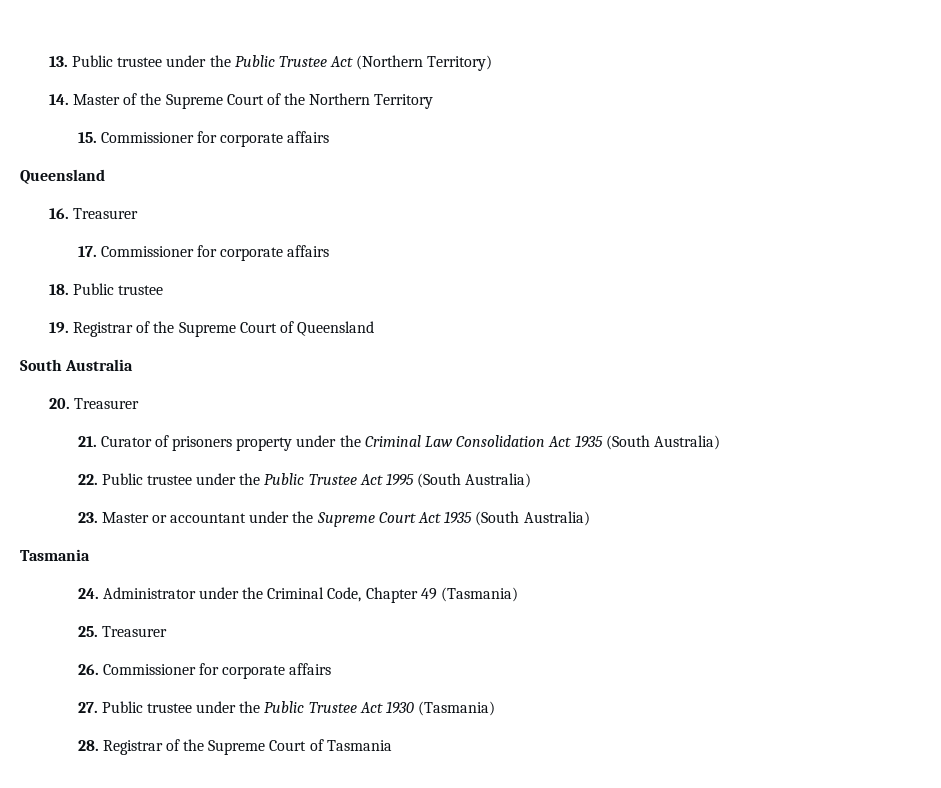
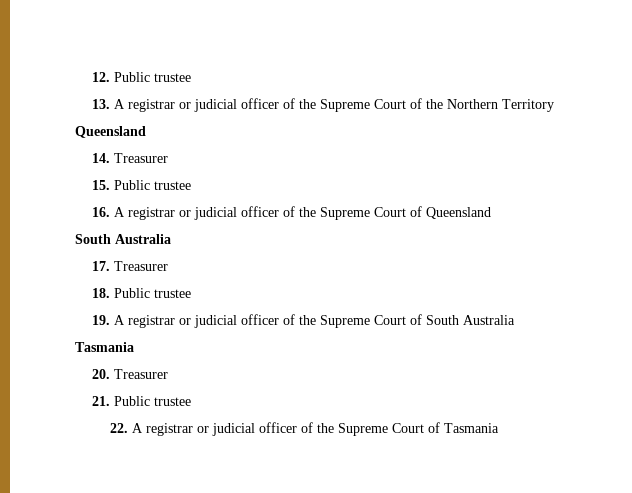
- 13. Public trustee under the Public Trustee Act (Northern Territory)
- 14. Master of the Supreme Court of the Northern Territory
- 15. Commissioner for corporate affairs
+ 12. Public trustee
+ 13. A registrar or judicial officer of the Supreme Court of the Northern Territory
  Queensland
- 16. Treasurer
- 17. Commissioner for corporate affairs
- 18. Public trustee
- 19. Registrar of the Supreme Court of Queensland
+ 14. Treasurer
+ 15. Public trustee
+ 16. A registrar or judicial officer of the Supreme Court of Queensland
+ 17. Treasurer
+ 18. Public trustee
+ 19. A registrar or judicial officer of the Supreme Court of South Australia
+ Tasmania
  20. Treasurer
- 21. Curator of prisoners property under the Criminal Law Consolidation Act 1935 (South Australia)
- 22. Public trustee under the Public Trustee Act 1995 (South Australia)
- 23. Master or accountant under the Supreme Court Act 1935 (South Australia)
- Tasmania
- 24. Administrator under the Criminal Code, Chapter 49 (Tasmania)
- 25. Treasurer
- 26. Commissioner for corporate affairs
- 27. Public trustee under the Public Trustee Act 1930 (Tasmania)
- 28. Registrar of the Supreme Court of Tasmania
+ 21. Public trustee
+ 22. A registrar or judicial officer of the Supreme Court of Tasmania

